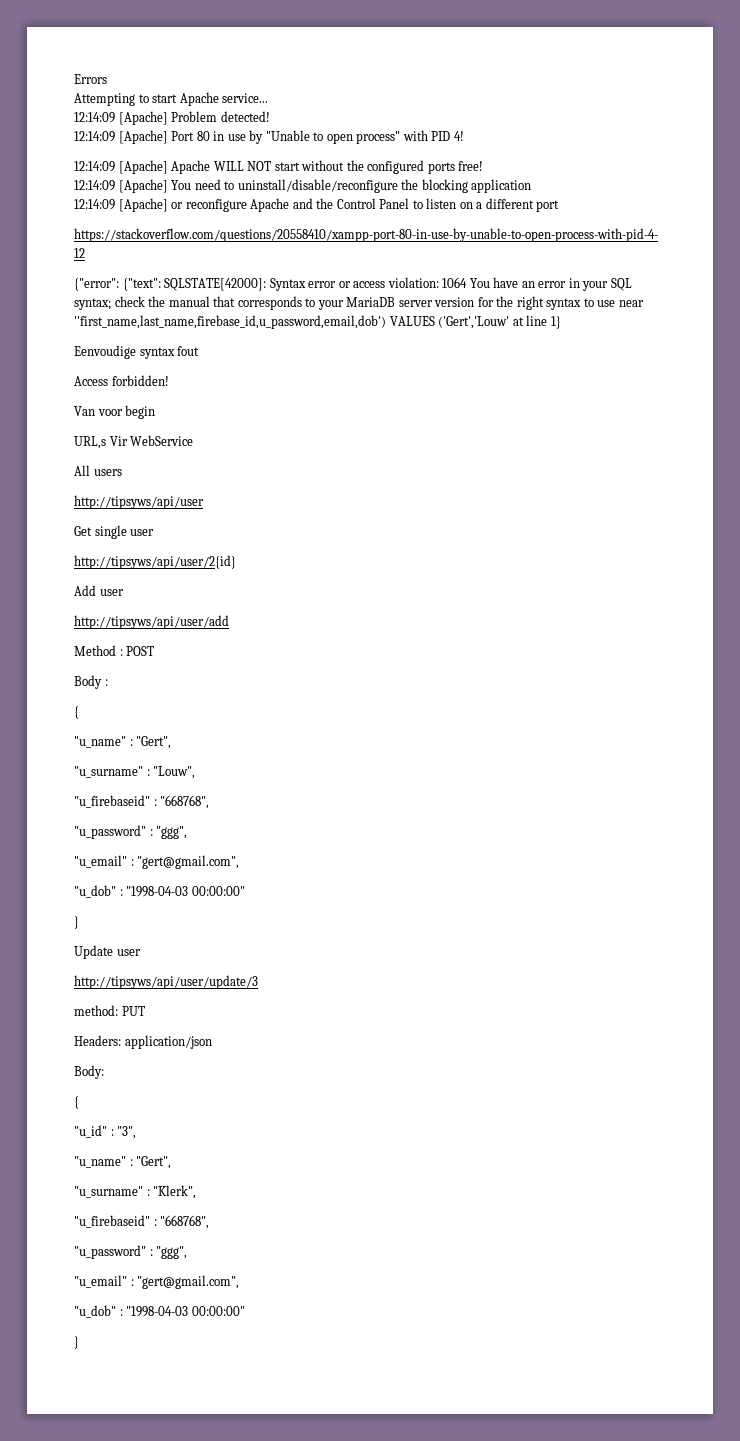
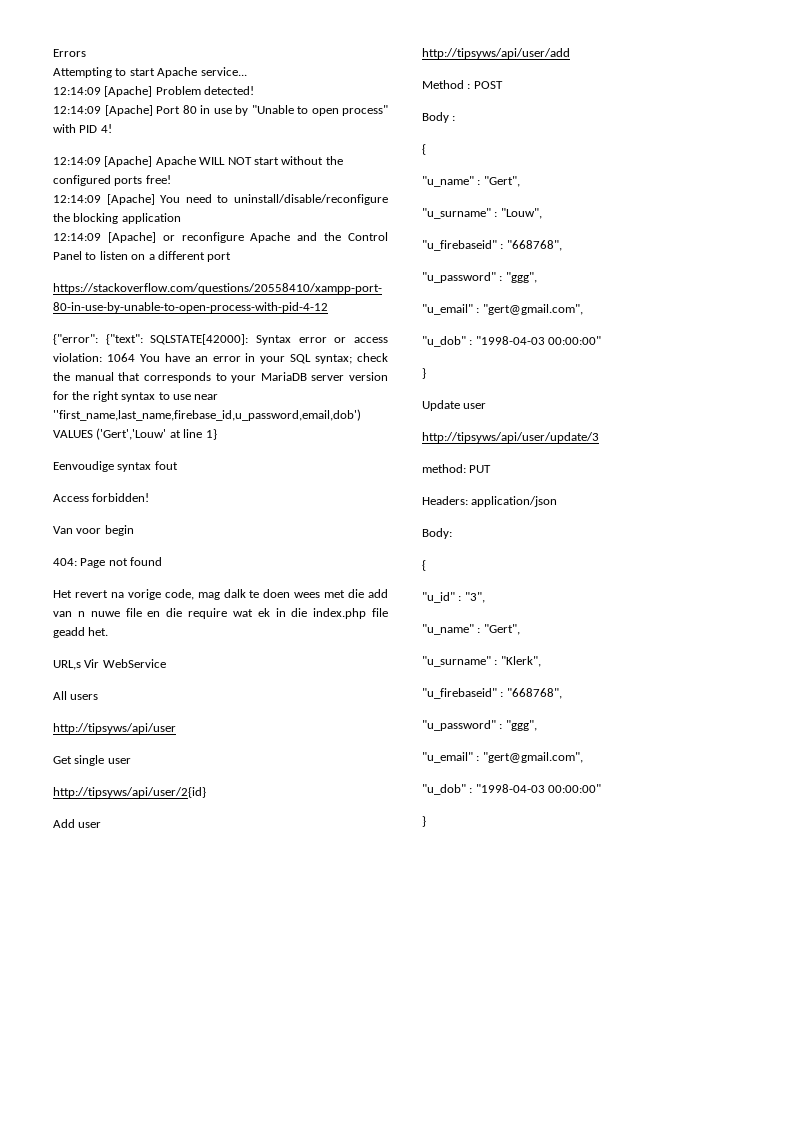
+ 404: Page not found
+ Het revert na vorige code, mag dalk te doen wees met die add van n nuwe file en die require wat ek in die index.php file geadd het.

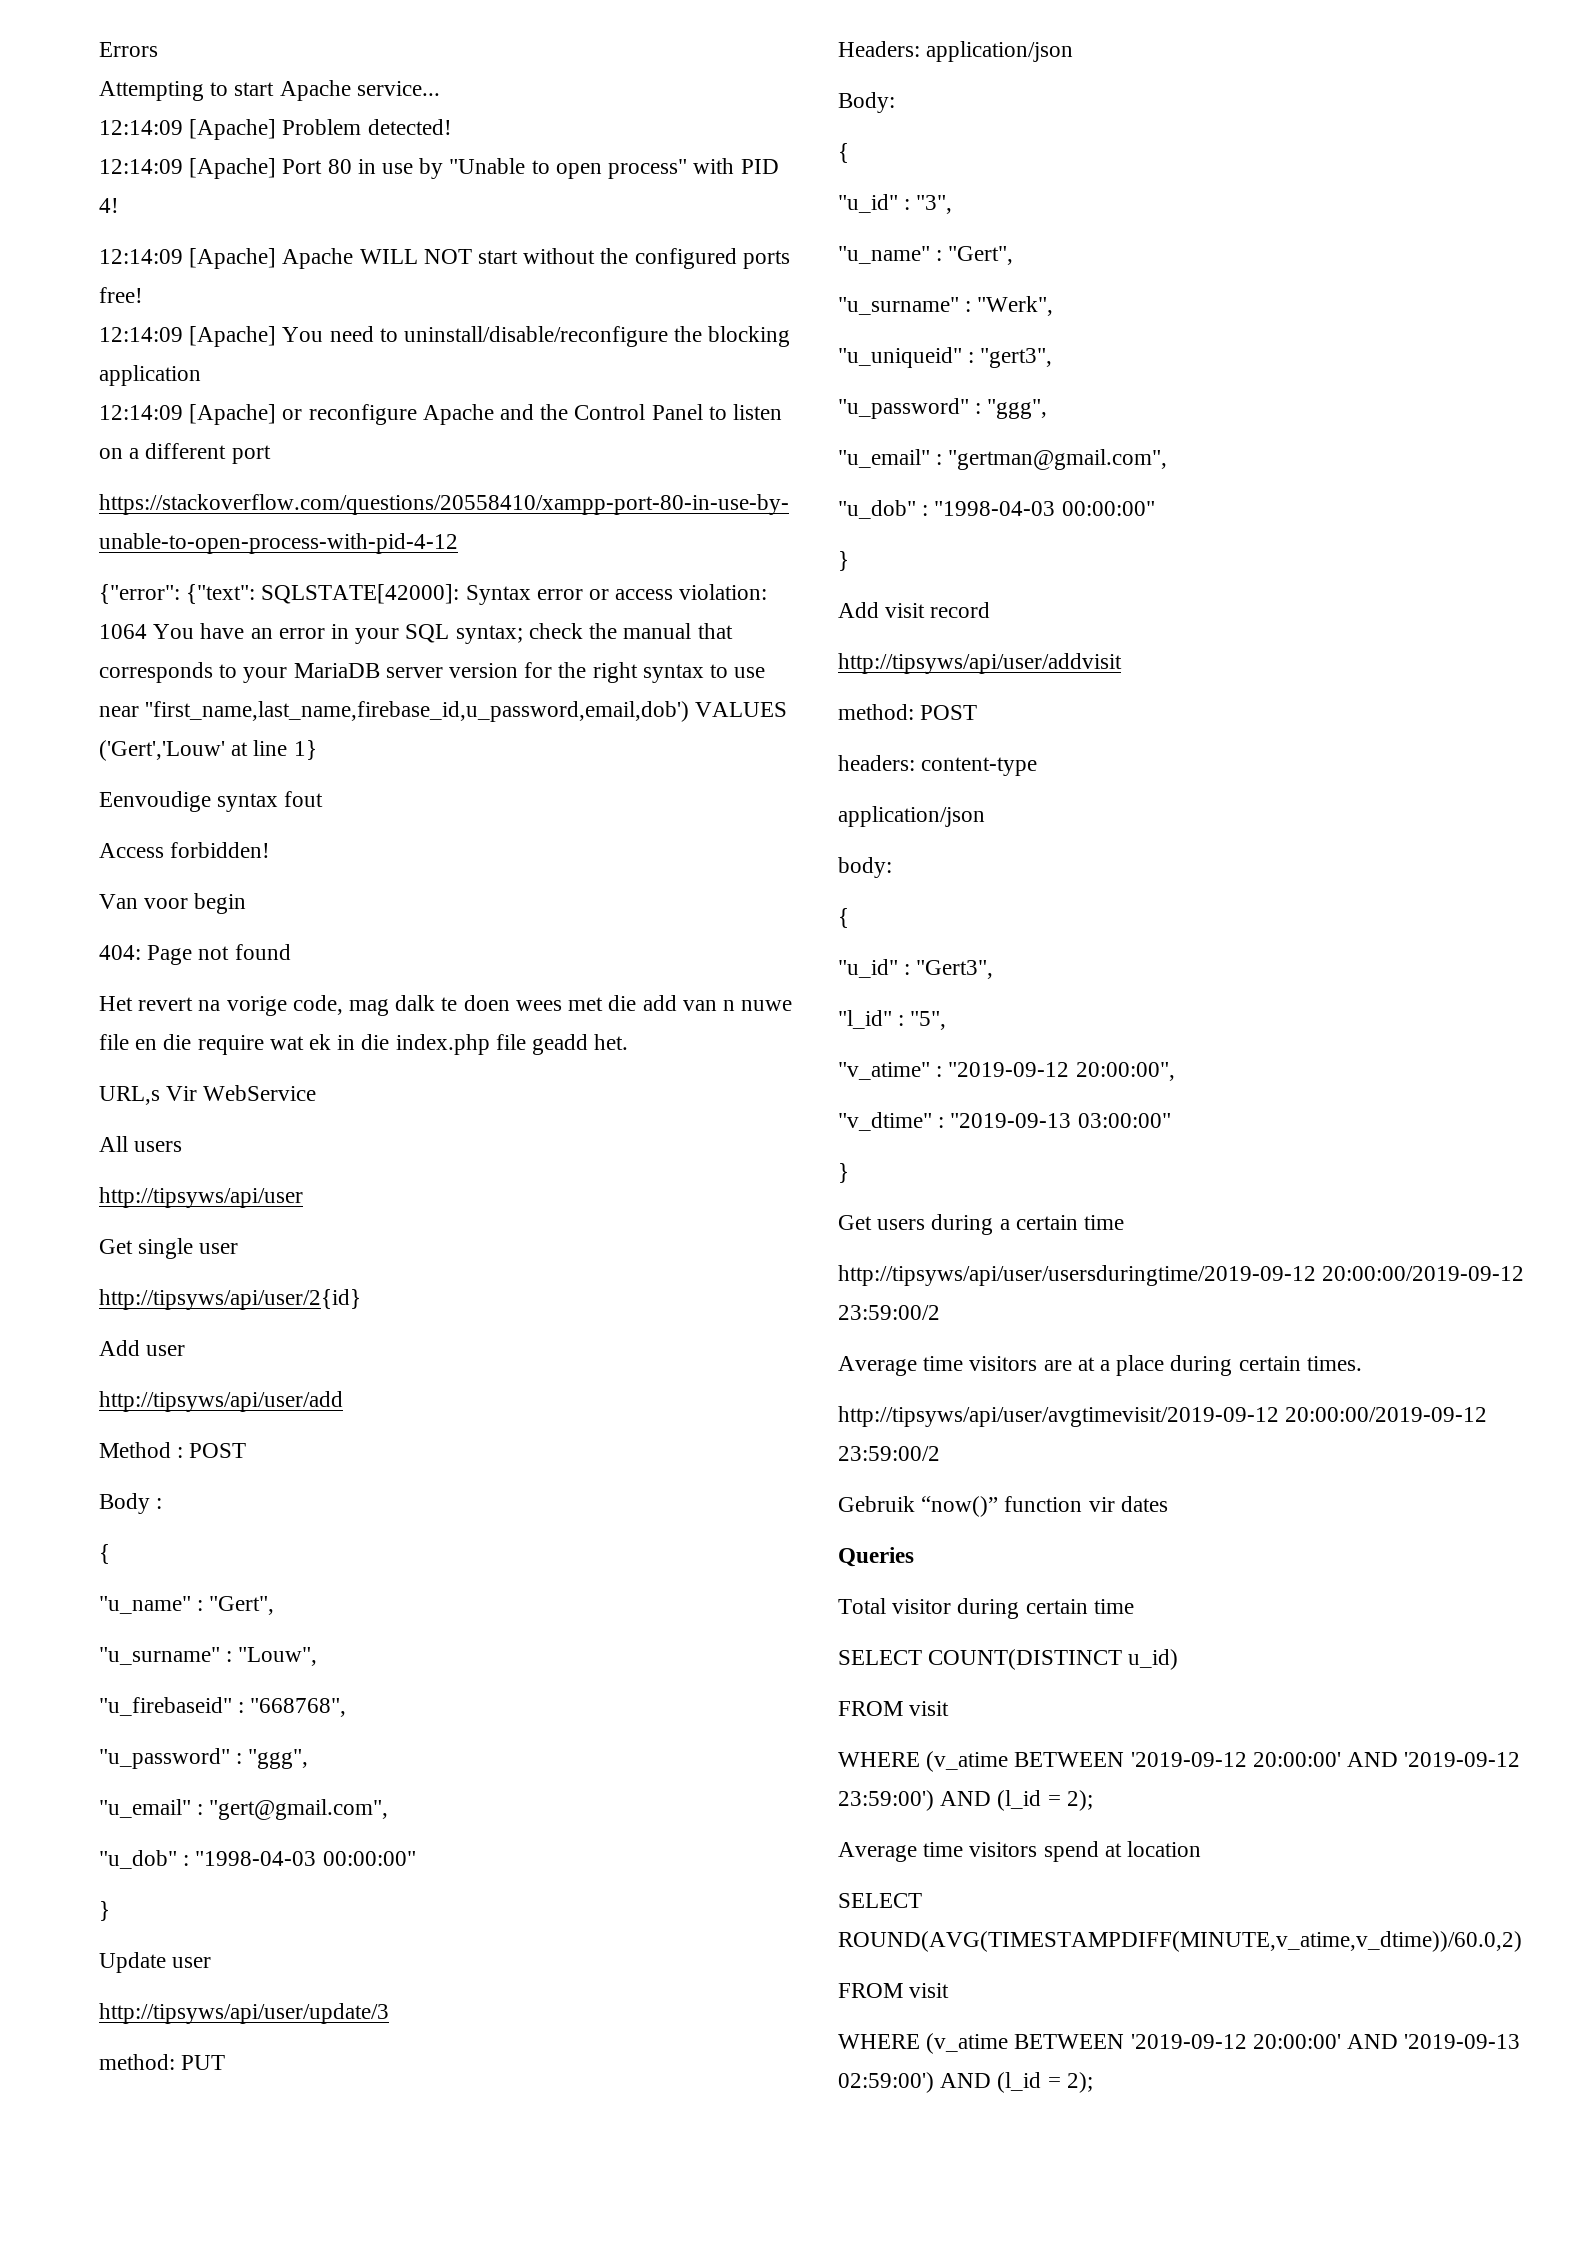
- "u_surname" : "Klerk",
- "u_firebaseid" : "668768",
+ "u_surname" : "Werk",
+ "u_uniqueid" : "gert3",
  "u_password" : "ggg",
- "u_email" : "gert@gmail.com",
+ "u_email" : "gertman@gmail.com",
  "u_dob" : "1998-04-03 00:00:00"
  }
+ Add visit record
+ http://tipsyws/api/user/addvisit
+ method: POST
+ headers: content-type
+ application/json
+ body:
+ {
+ "u_id" : "Gert3",
+ "l_id" : "5",
+ "v_atime" : "2019-09-12 20:00:00",
+ "v_dtime" : "2019-09-13 03:00:00"
+ }
+ Get users during a certain time
+ http://tipsyws/api/user/usersduringtime/2019-09-12 20:00:00/2019-09-12 23:59:00/2
+ Average time visitors are at a place during certain times.
+ http://tipsyws/api/user/avgtimevisit/2019-09-12 20:00:00/2019-09-12 23:59:00/2
+ Gebruik “now()” function vir dates
+ Queries
+ Total visitor during certain time
+ SELECT COUNT(DISTINCT u_id)
+ FROM visit
+ WHERE (v_atime BETWEEN '2019-09-12 20:00:00' AND '2019-09-12 23:59:00') AND (l_id = 2);
+ Average time visitors spend at location
+ SELECT ROUND(AVG(TIMESTAMPDIFF(MINUTE,v_atime,v_dtime))/60.0,2)
+ FROM visit
+ WHERE (v_atime BETWEEN '2019-09-12 20:00:00' AND '2019-09-13 02:59:00') AND (l_id = 2);

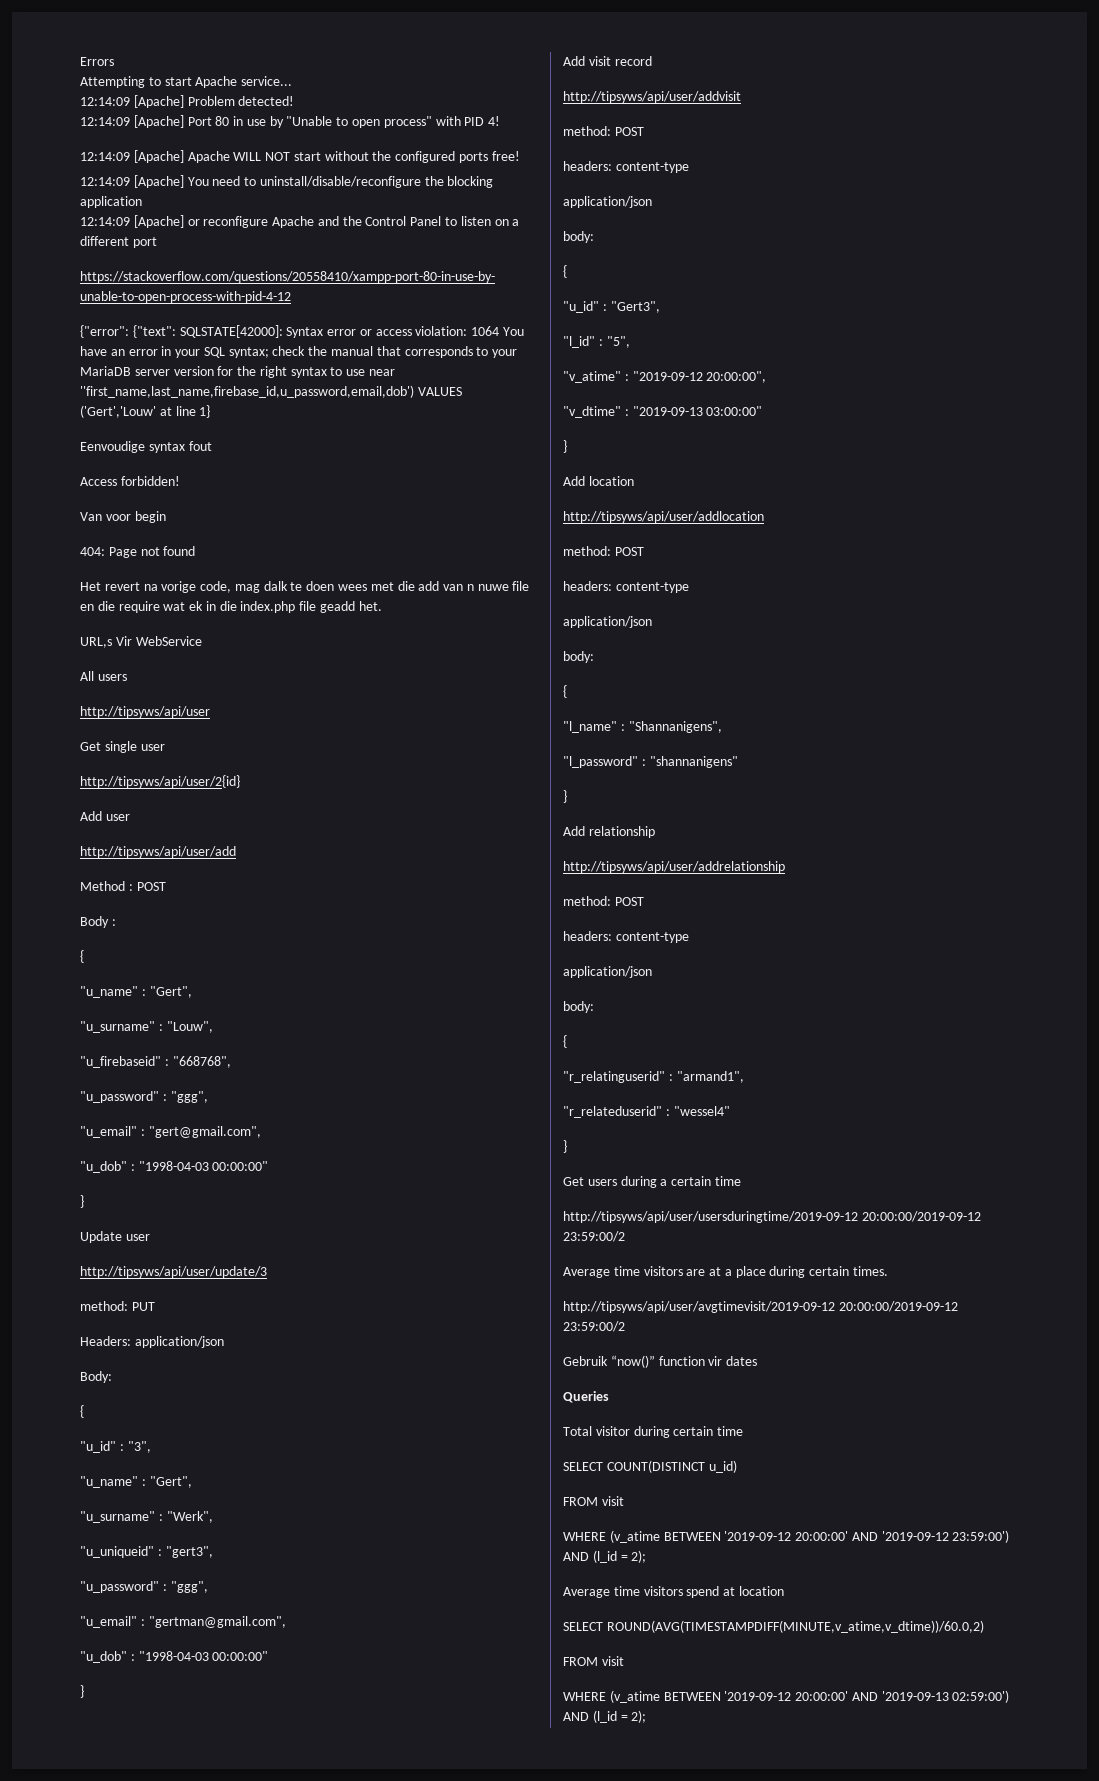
+ Add location
+ http://tipsyws/api/user/addlocation
+ method: POST
+ headers: content-type
+ application/json
+ body:
+ {
+ "l_name" : "Shannanigens",
+ "l_password" : "shannanigens"
+ }
+ Add relationship
+ http://tipsyws/api/user/addrelationship
+ method: POST
+ headers: content-type
+ application/json
+ body:
+ {
+ "r_relatinguserid" : "armand1",
+ "r_relateduserid" : "wessel4"
+ }

